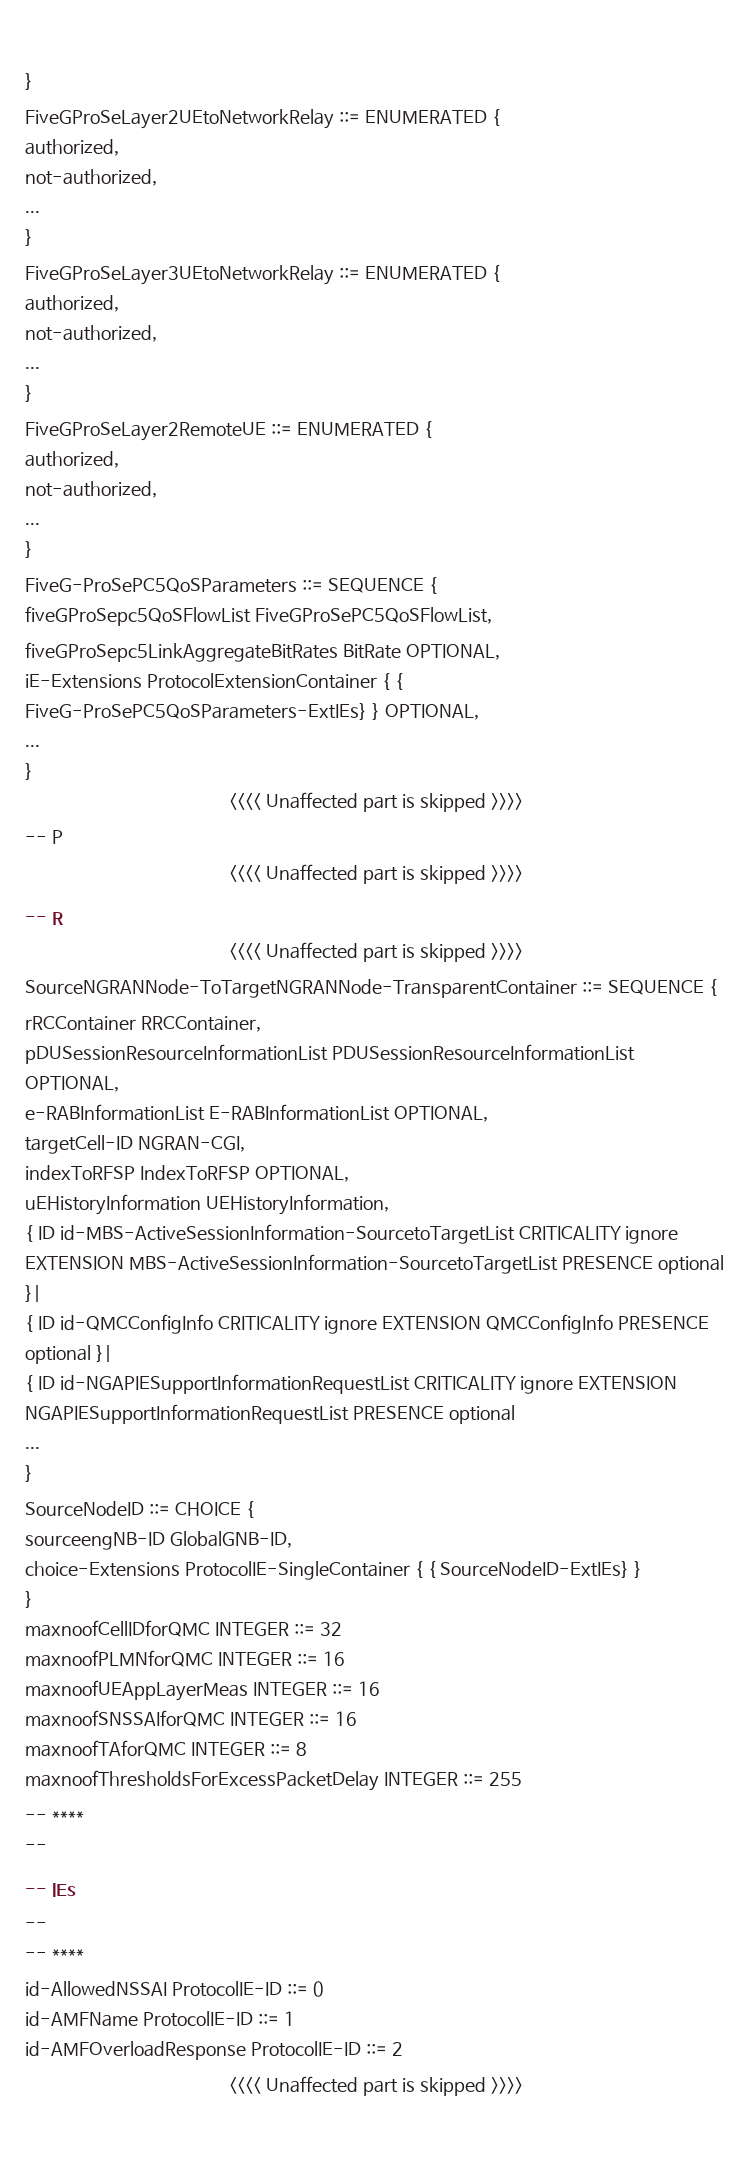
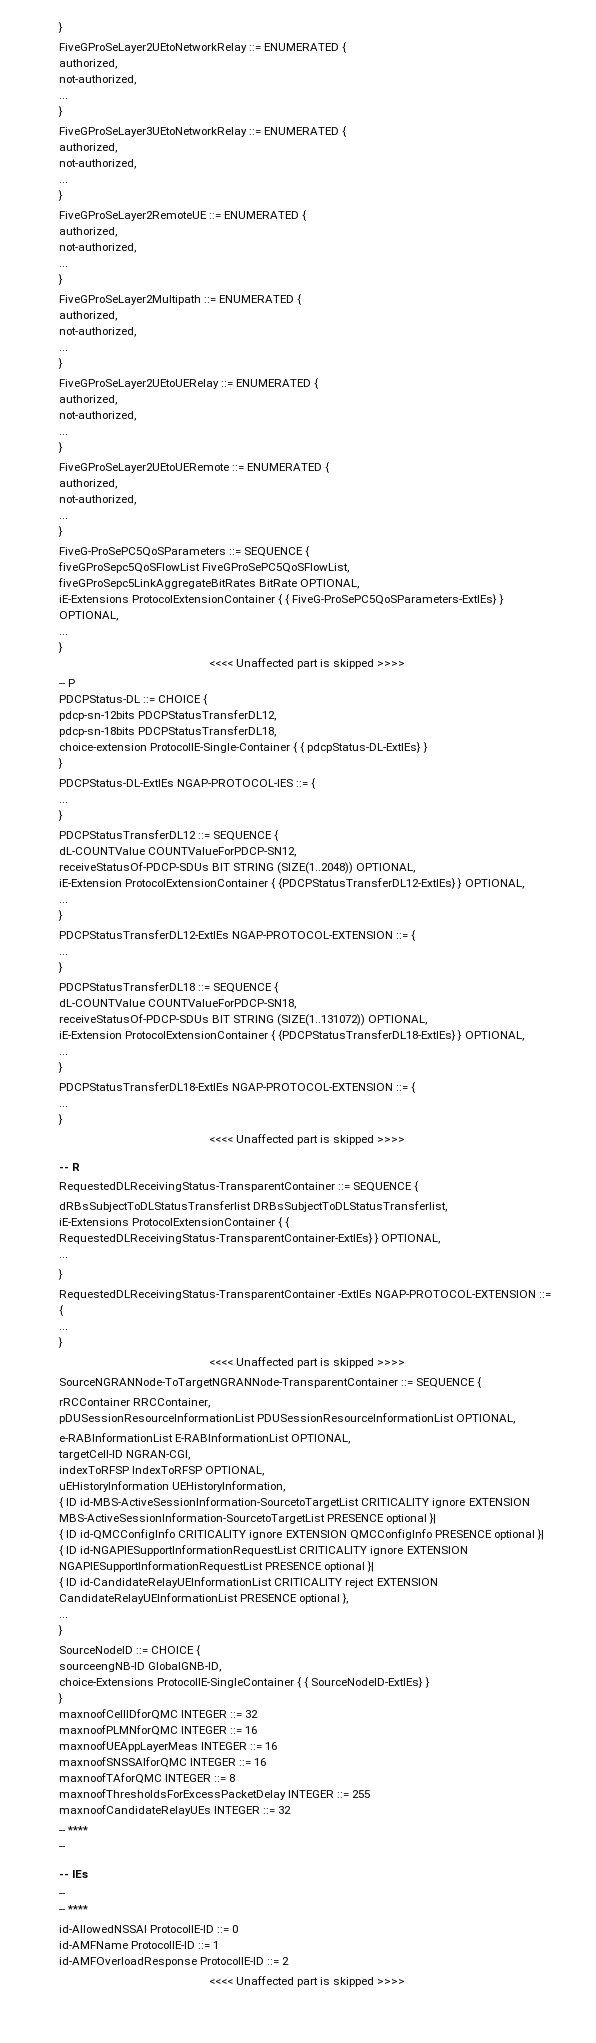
+ FiveGProSeLayer2Multipath ::= ENUMERATED {
+ authorized,
+ not-authorized,
+ ...
+ }
+ FiveGProSeLayer2UEtoUERelay ::= ENUMERATED {
+ authorized,
+ not-authorized,
+ ...
+ }
+ FiveGProSeLayer2UEtoUERemote ::= ENUMERATED {
+ authorized,
+ not-authorized,
+ ...
+ }
+ PDCPStatus-DL ::= CHOICE {
+ pdcp-sn-12bits PDCPStatusTransferDL12,
+ pdcp-sn-18bits PDCPStatusTransferDL18,
+ choice-extension ProtocolIE-Single-Container { { pdcpStatus-DL-ExtIEs} }
+ }
+ PDCPStatus-DL-ExtIEs NGAP-PROTOCOL-IES ::= {
+ ...
+ }
+ PDCPStatusTransferDL12 ::= SEQUENCE {
+ dL-COUNTValue COUNTValueForPDCP-SN12,
+ receiveStatusOf-PDCP-SDUs BIT STRING (SIZE(1..2048)) OPTIONAL,
+ iE-Extension ProtocolExtensionContainer { {PDCPStatusTransferDL12-ExtIEs} } OPTIONAL,
+ ...
+ }
+ PDCPStatusTransferDL12-ExtIEs NGAP-PROTOCOL-EXTENSION ::= {
+ ...
+ }
+ PDCPStatusTransferDL18 ::= SEQUENCE {
+ dL-COUNTValue COUNTValueForPDCP-SN18,
+ receiveStatusOf-PDCP-SDUs BIT STRING (SIZE(1..131072)) OPTIONAL,
+ iE-Extension ProtocolExtensionContainer { {PDCPStatusTransferDL18-ExtIEs} } OPTIONAL,
+ ...
+ }
+ PDCPStatusTransferDL18-ExtIEs NGAP-PROTOCOL-EXTENSION ::= {
+ ...
+ }
+ RequestedDLReceivingStatus-TransparentContainer ::= SEQUENCE {
+ dRBsSubjectToDLStatusTransferIist DRBsSubjectToDLStatusTransferIist,
+ iE-Extensions ProtocolExtensionContainer { { RequestedDLReceivingStatus-TransparentContainer-ExtIEs} } OPTIONAL,
+ ...
+ }
+ RequestedDLReceivingStatus-TransparentContainer -ExtIEs NGAP-PROTOCOL-EXTENSION ::= {
+ ...
+ }
- { ID id-NGAPIESupportInformationRequestList CRITICALITY ignore EXTENSION NGAPIESupportInformationRequestList PRESENCE optional
+ { ID id-NGAPIESupportInformationRequestList CRITICALITY ignore EXTENSION NGAPIESupportInformationRequestList PRESENCE optional }|
+ { ID id-CandidateRelayUEInformationList CRITICALITY reject EXTENSION CandidateRelayUEInformationList PRESENCE optional },
+ maxnoofCandidateRelayUEs INTEGER ::= 32

